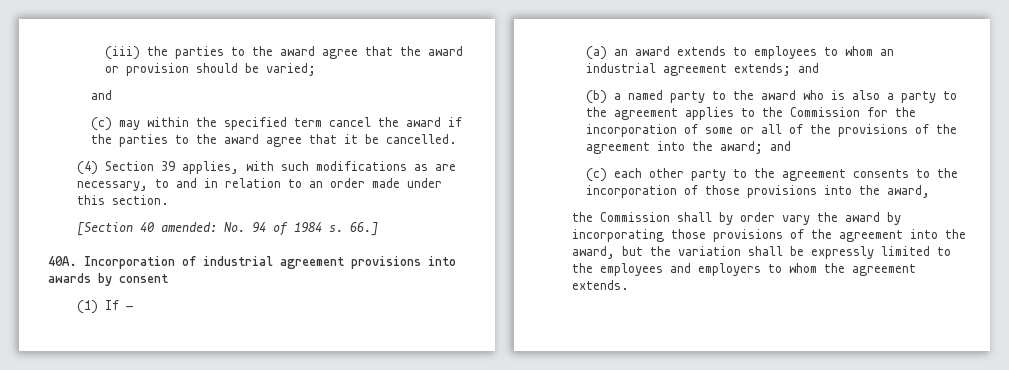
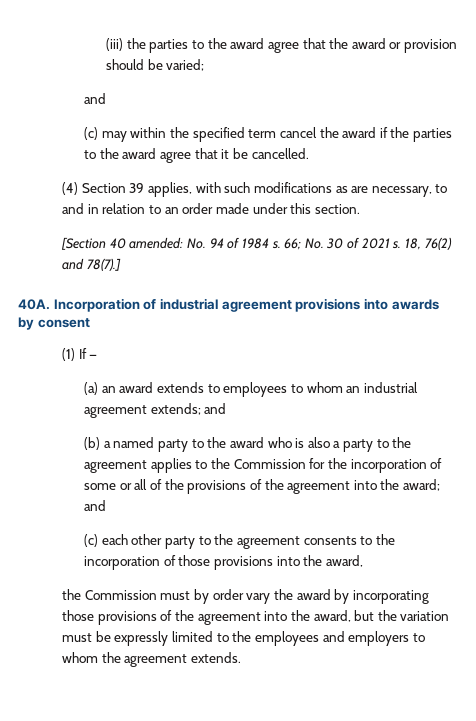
- 66.]
+ 66; No. 30 of 2021 s. 18, 76(2) and 78(7).]
- the Commission shall by order vary the award by incorporating those provisions of the agreement into the award, but the variation shall be expressly limited to the employees and employers to whom the agreement extends.
+ the Commission must by order vary the award by incorporating those provisions of the agreement into the award, but the variation must be expressly limited to the employees and employers to whom the agreement extends.

